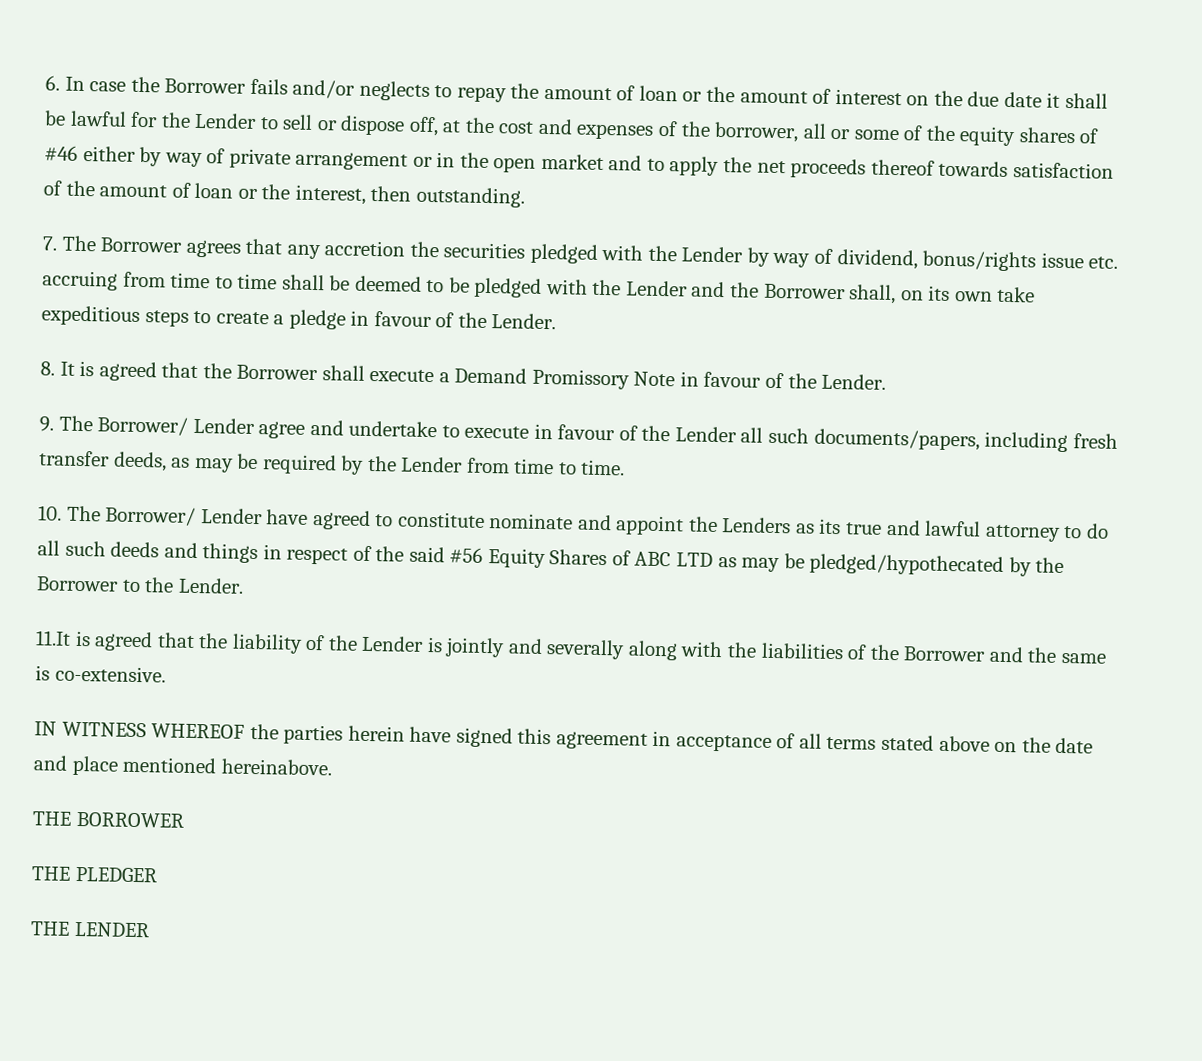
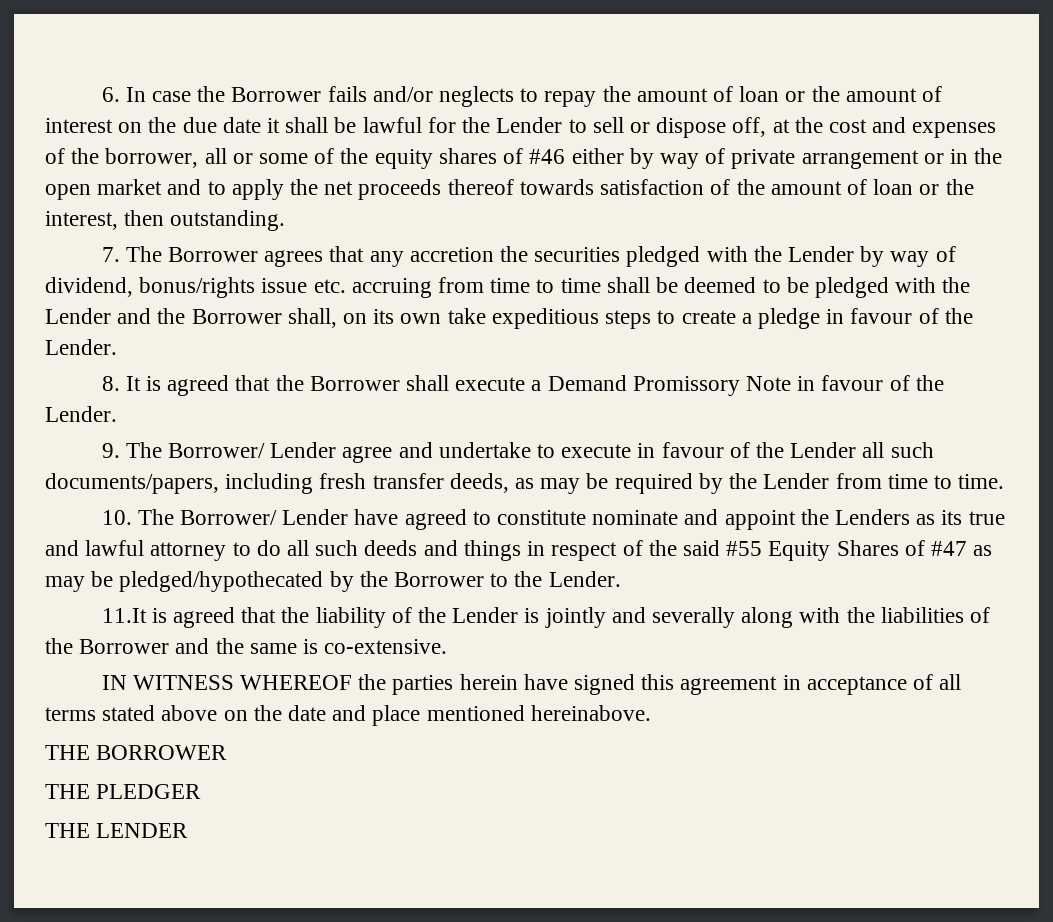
- 10. The Borrower/ Lender have agreed to constitute nominate and appoint the Lenders as its true and lawful attorney to do all such deeds and things in respect of the said #56 Equity Shares of ABC LTD as may be pledged/hypothecated by the Borrower to the Lender.
+ 10. The Borrower/ Lender have agreed to constitute nominate and appoint the Lenders as its true and lawful attorney to do all such deeds and things in respect of the said #55 Equity Shares of #47 as may be pledged/hypothecated by the Borrower to the Lender.

